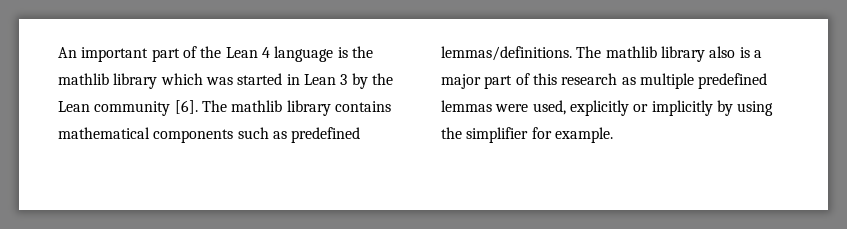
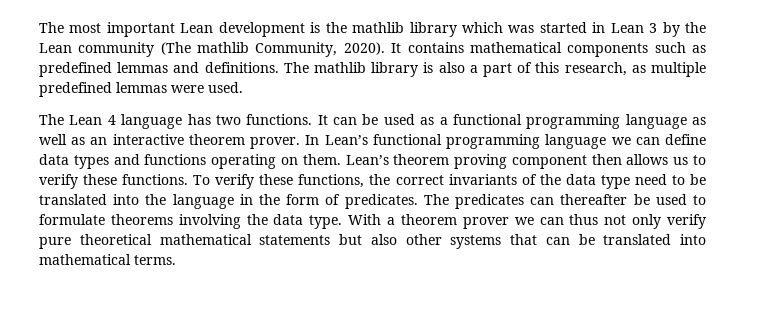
- An important part of the Lean 4 language is the mathlib library which was started in Lean 3 by the Lean community [6]. The mathlib library contains mathematical components such as predefined lemmas/definitions. The mathlib library also is a major part of this research as multiple predefined lemmas were used, explicitly or implicitly by using the simplifier for example.
+ The most important Lean development is the mathlib library which was started in Lean 3 by the Lean community (The mathlib Community, 2020). It contains mathematical components such as predefined lemmas and definitions. The mathlib library is also a part of this research, as multiple predefined lemmas were used.
+ The Lean 4 language has two functions. It can be used as a functional programming language as well as an interactive theorem prover. In Lean’s functional programming language we can define data types and functions operating on them. Lean’s theorem proving component then allows us to verify these functions. To verify these functions, the correct invariants of the data type need to be translated into the language in the form of predicates. The predicates can thereafter be used to formulate theorems involving the data type. With a theorem prover we can thus not only verify pure theoretical mathematical statements but also other systems that can be translated into mathematical terms.

